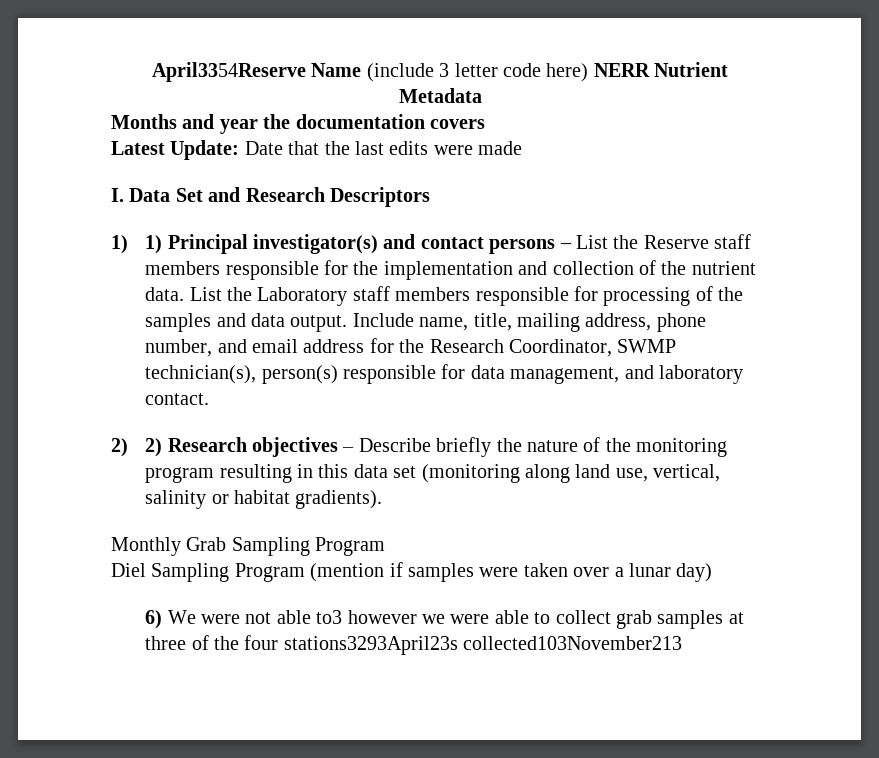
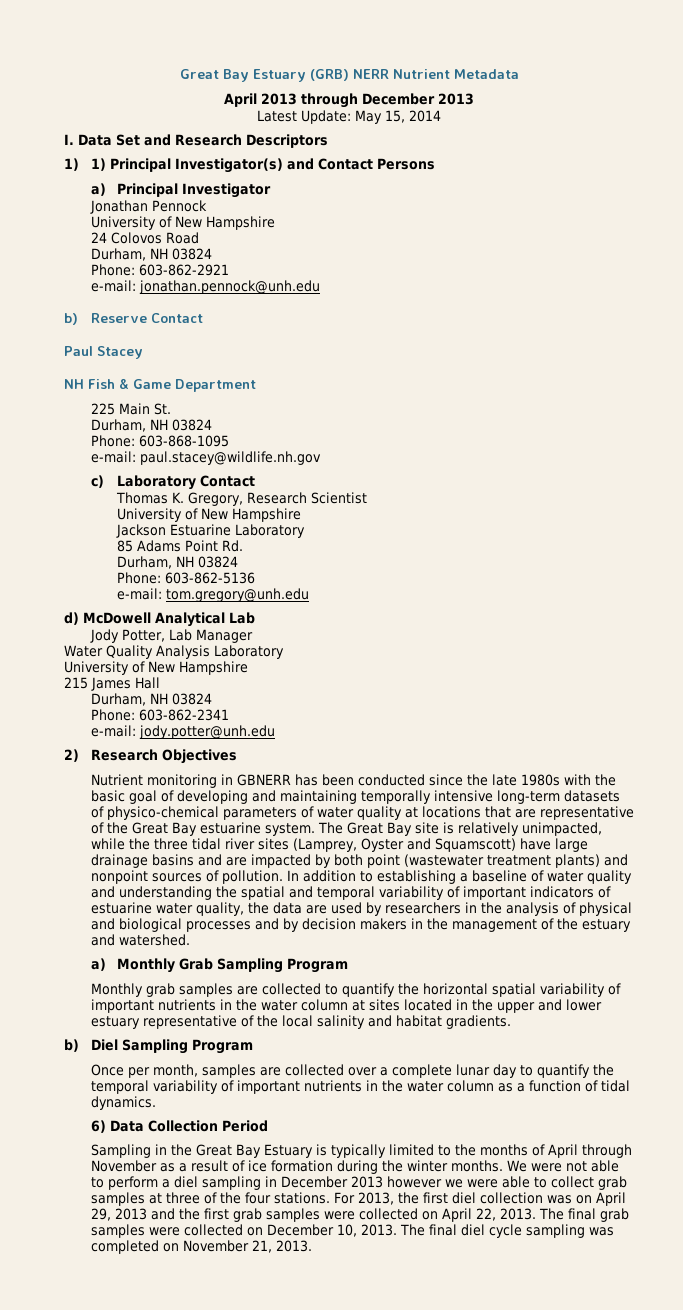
- April3354Reserve Name (include 3 letter code here) NERR Nutrient Metadata
- Months and year the documentation covers
- Latest Update: Date that the last edits were made
+ Great Bay Estuary (GRB) NERR Nutrient Metadata
+ April 2013 through December 2013
+ Latest Update: May 15, 2014
- 1) 1) Principal investigator(s) and contact persons – List the Reserve staff members responsible for the implementation and collection of the nutrient data. List the Laboratory staff members responsible for processing of the samples and data output. Include name, title, mailing address, phone number, and email address for the Research Coordinator, SWMP technician(s), person(s) responsible for data management, and laboratory contact.
- 2) 2) Research objectives – Describe briefly the nature of the monitoring program resulting in this data set (monitoring along land use, vertical, salinity or habitat gradients).
- Monthly Grab Sampling Program
- Diel Sampling Program (mention if samples were taken over a lunar day)
- 6) We were not able to3 however we were able to collect grab samples at three of the four stations3293April23s collected103November213
+ 1) 1) Principal Investigator(s) and Contact Persons
+ a) Principal Investigator
+ Jonathan Pennock
+ University of New Hampshire
+ 24 Colovos Road
+ Durham, NH 03824
+ Phone: 603-862-2921
+ e-mail: jonathan.pennock@unh.edu
+ b) Reserve Contact
+ Paul Stacey
+ NH Fish & Game Department
+ 225 Main St.
+ Durham, NH 03824
+ Phone: 603-868-1095
+ e-mail: paul.stacey@wildlife.nh.gov
+ c) Laboratory Contact
+ Thomas K. Gregory, Research Scientist
+ University of New Hampshire
+ Jackson Estuarine Laboratory
+ 85 Adams Point Rd.
+ Durham, NH 03824
+ Phone: 603-862-5136
+ e-mail: tom.gregory@unh.edu
+ d) McDowell Analytical Lab
+ Jody Potter, Lab Manager
+ Water Quality Analysis Laboratory
+ University of New Hampshire
+ 215 James Hall
+ Durham, NH 03824
+ Phone: 603-862-2341
+ e-mail: jody.potter@unh.edu
+ 2) Research Objectives
+ Nutrient monitoring in GBNERR has been conducted since the late 1980s with the basic goal of developing and maintaining temporally intensive long-term datasets of physico-chemical parameters of water quality at locations that are representative of the Great Bay estuarine system. The Great Bay site is relatively unimpacted, while the three tidal river sites (Lamprey, Oyster and Squamscott) have large drainage basins and are impacted by both point (wastewater treatment plants) and nonpoint sources of pollution. In addition to establishing a baseline of water quality and understanding the spatial and temporal variability of important indicators of estuarine water quality, the data are used by researchers in the analysis of physical and biological processes and by decision makers in the management of the estuary and watershed.
+ a) Monthly Grab Sampling Program
+ Monthly grab samples are collected to quantify the horizontal spatial variability of important nutrients in the water column at sites located in the upper and lower estuary representative of the local salinity and habitat gradients.
+ b) Diel Sampling Program
+ Once per month, samples are collected over a complete lunar day to quantify the temporal variability of important nutrients in the water column as a function of tidal dynamics.
+ 6) Data Collection Period
+ Sampling in the Great Bay Estuary is typically limited to the months of April through November as a result of ice formation during the winter months. We were not able to perform a diel sampling in December 2013 however we were able to collect grab samples at three of the four stations. For 2013, the first diel collection was on April 29, 2013 and the first grab samples were collected on April 22, 2013. The final grab samples were collected on December 10, 2013. The final diel cycle sampling was completed on November 21, 2013.

